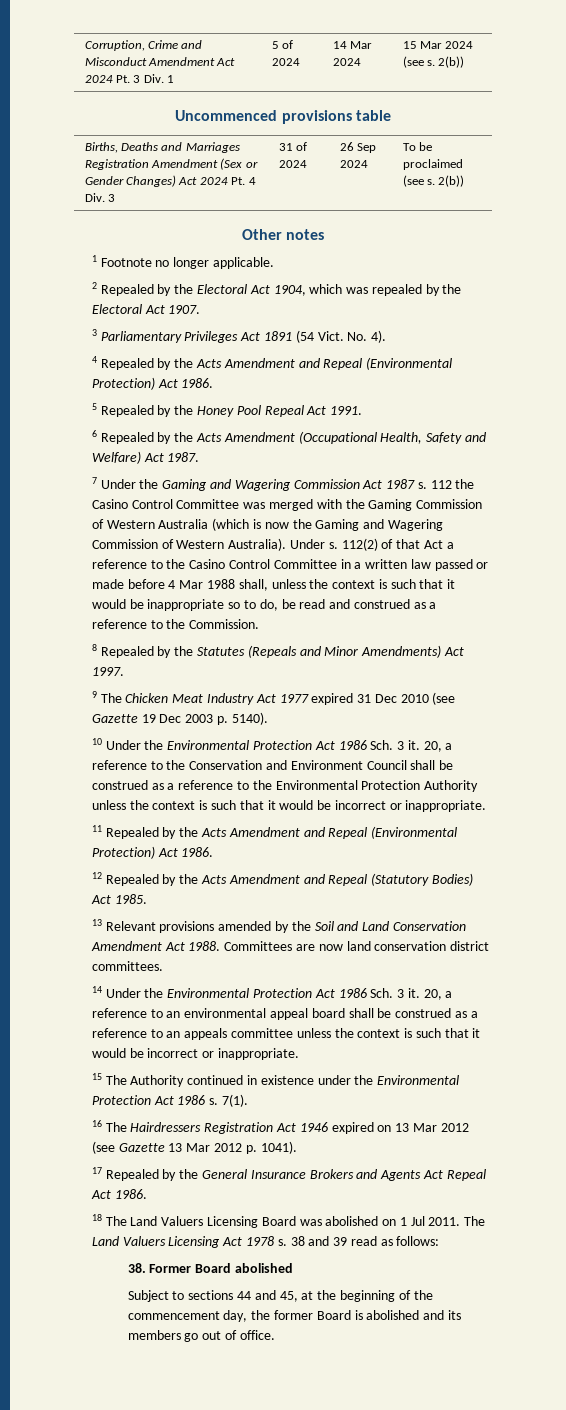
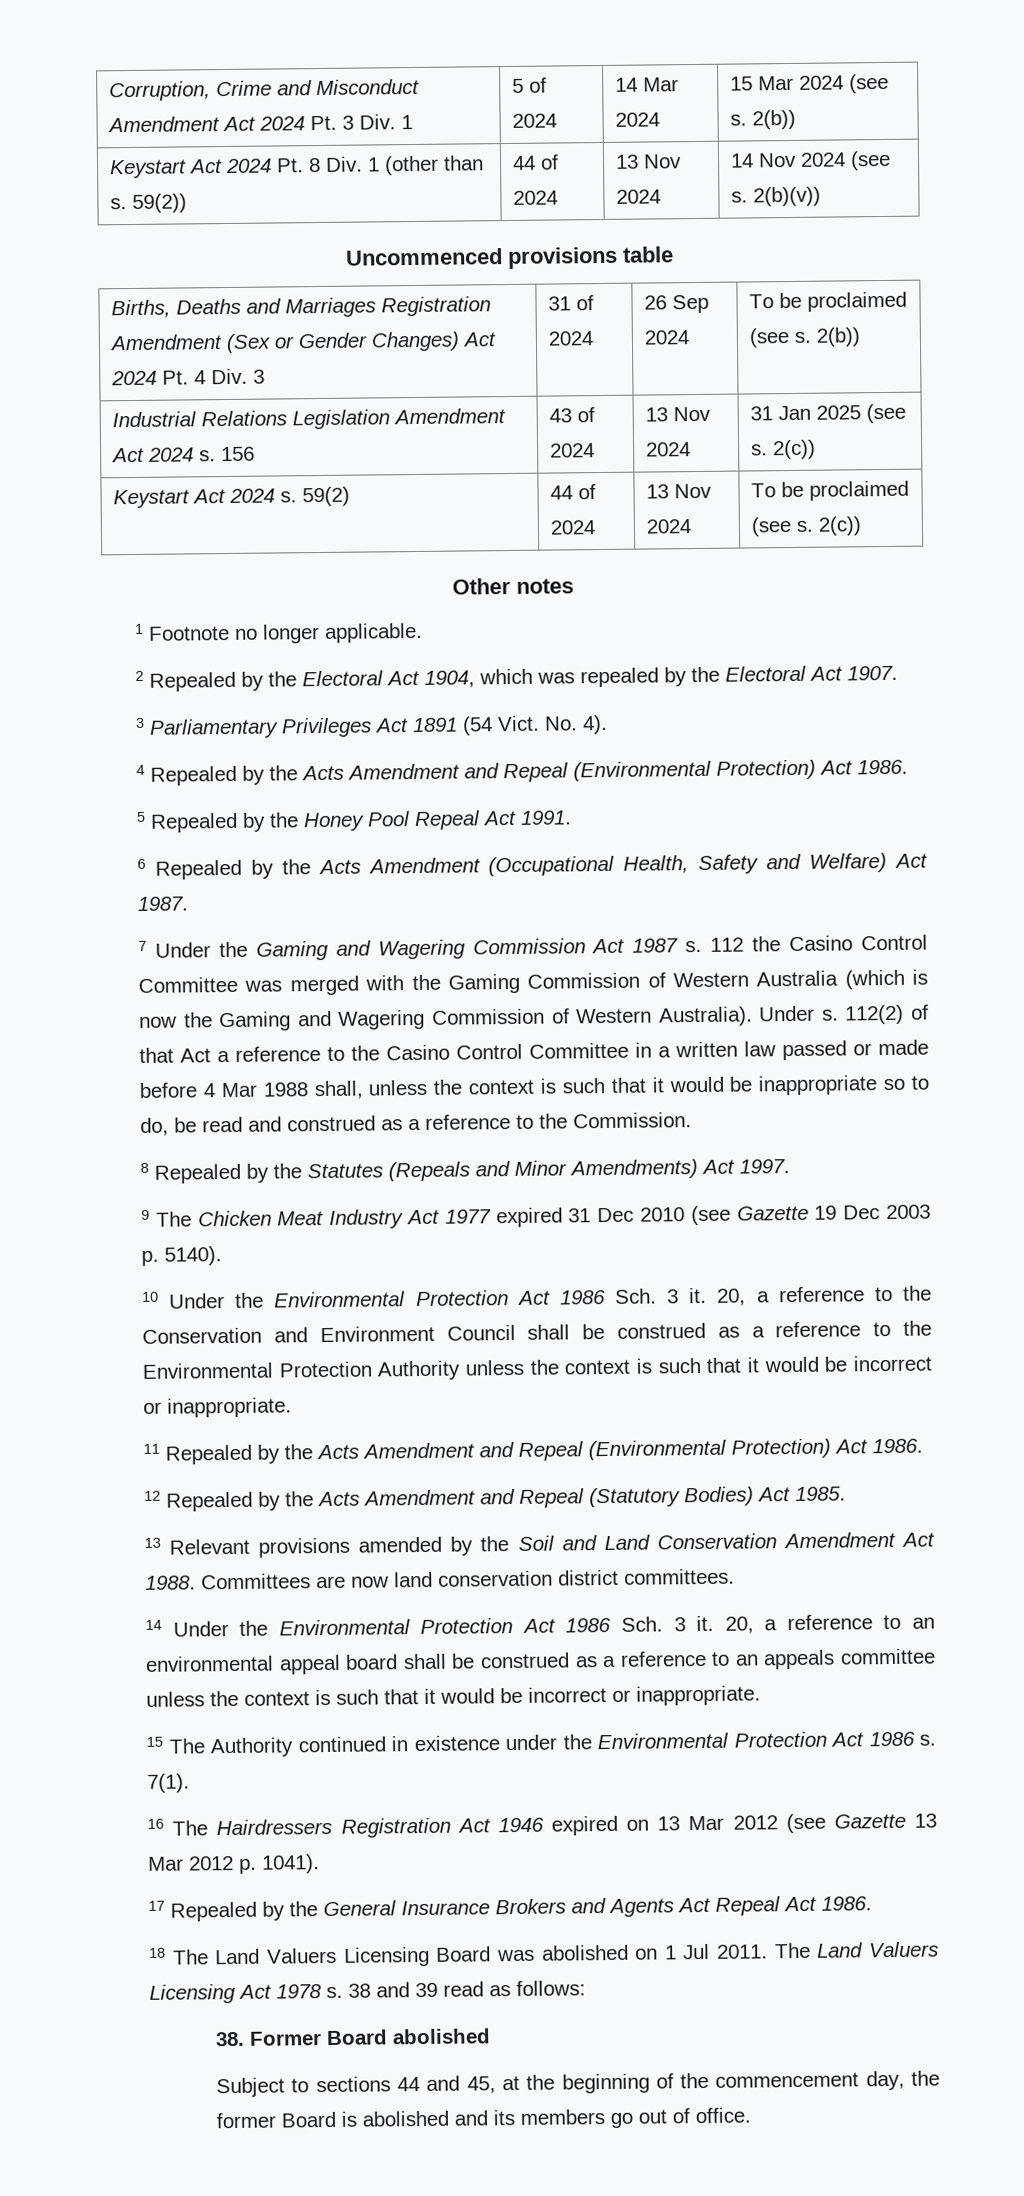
+ Keystart Act 2024 Pt. 8 Div. 1 (other than s. 59(2)) | 44 of 2024 | 13 Nov 2024 | 14 Nov 2024 (see s. 2(b)(v))
+ Industrial Relations Legislation Amendment Act 2024 s. 156 | 43 of 2024 | 13 Nov 2024 | 31 Jan 2025 (see s. 2(c))
+ Keystart Act 2024 s. 59(2) | 44 of 2024 | 13 Nov 2024 | To be proclaimed (see s. 2(c))

